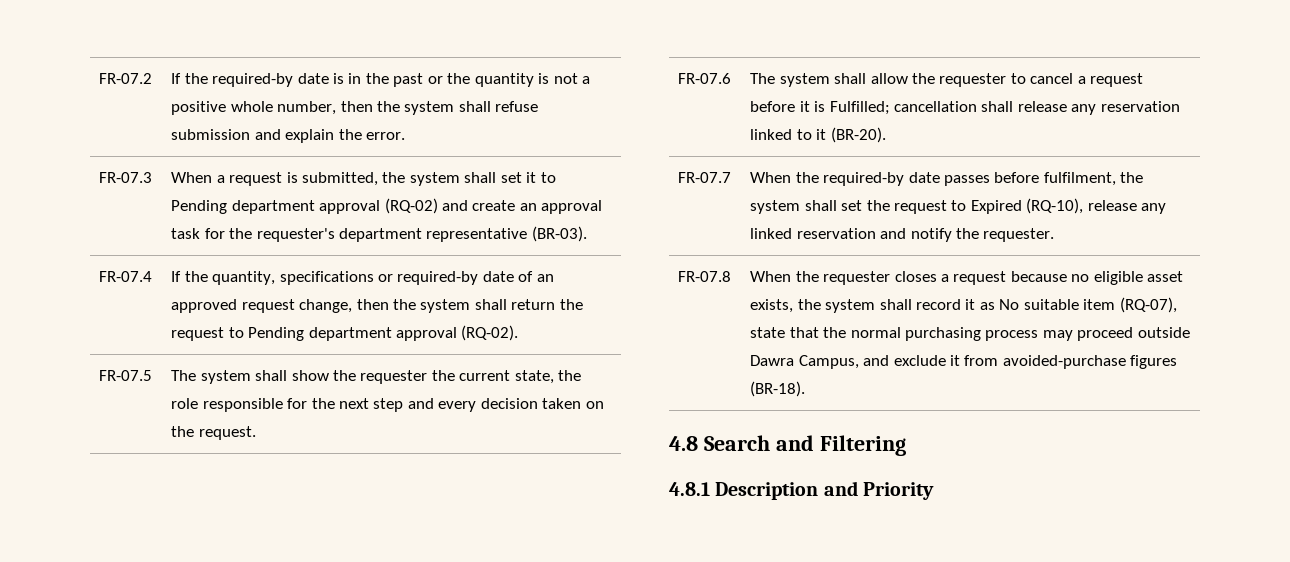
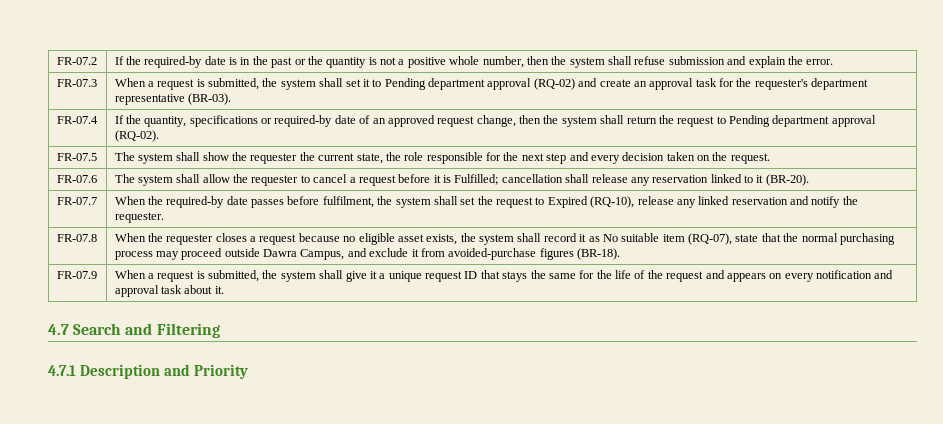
- 4.8 Search and Filtering
+ FR-07.9 | When a request is submitted, the system shall give it a unique request ID that stays the same for the life of the request and appears on every notification and approval task about it.
+ 4.7 Search and Filtering
- 4.8.1 Description and Priority
+ 4.7.1 Description and Priority

